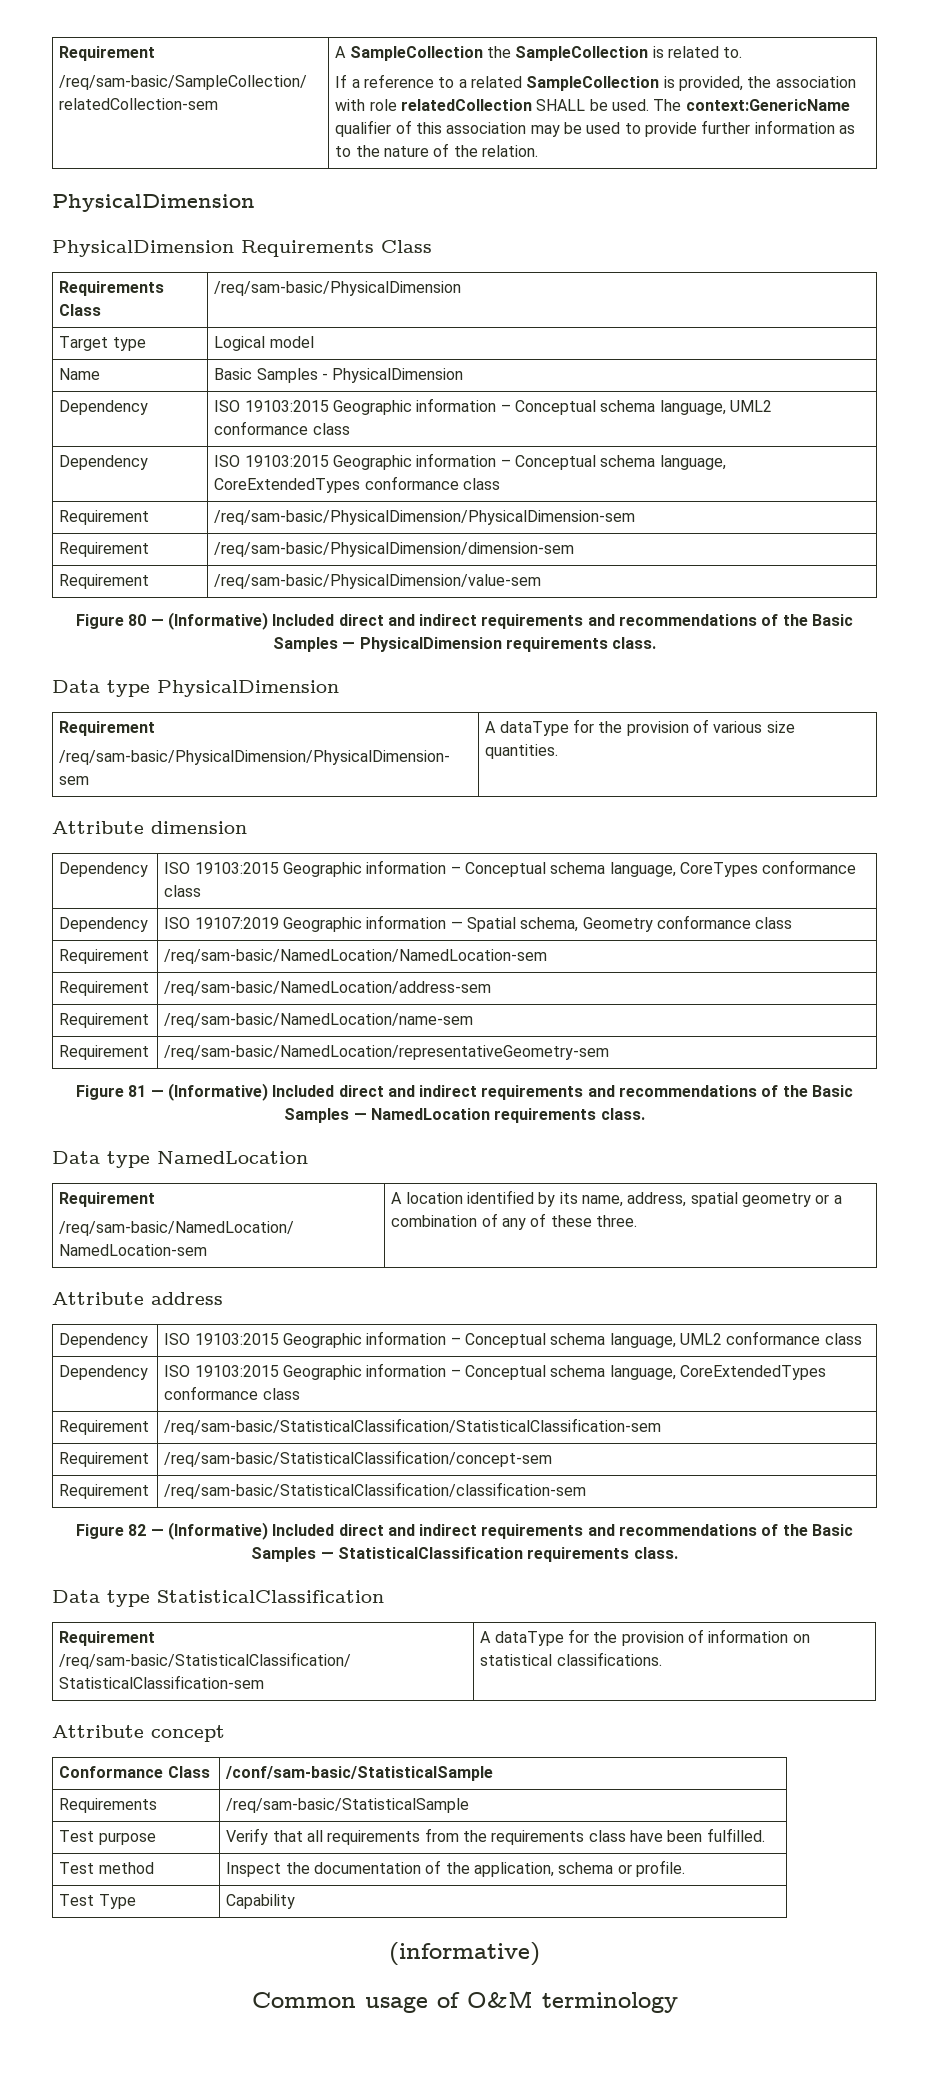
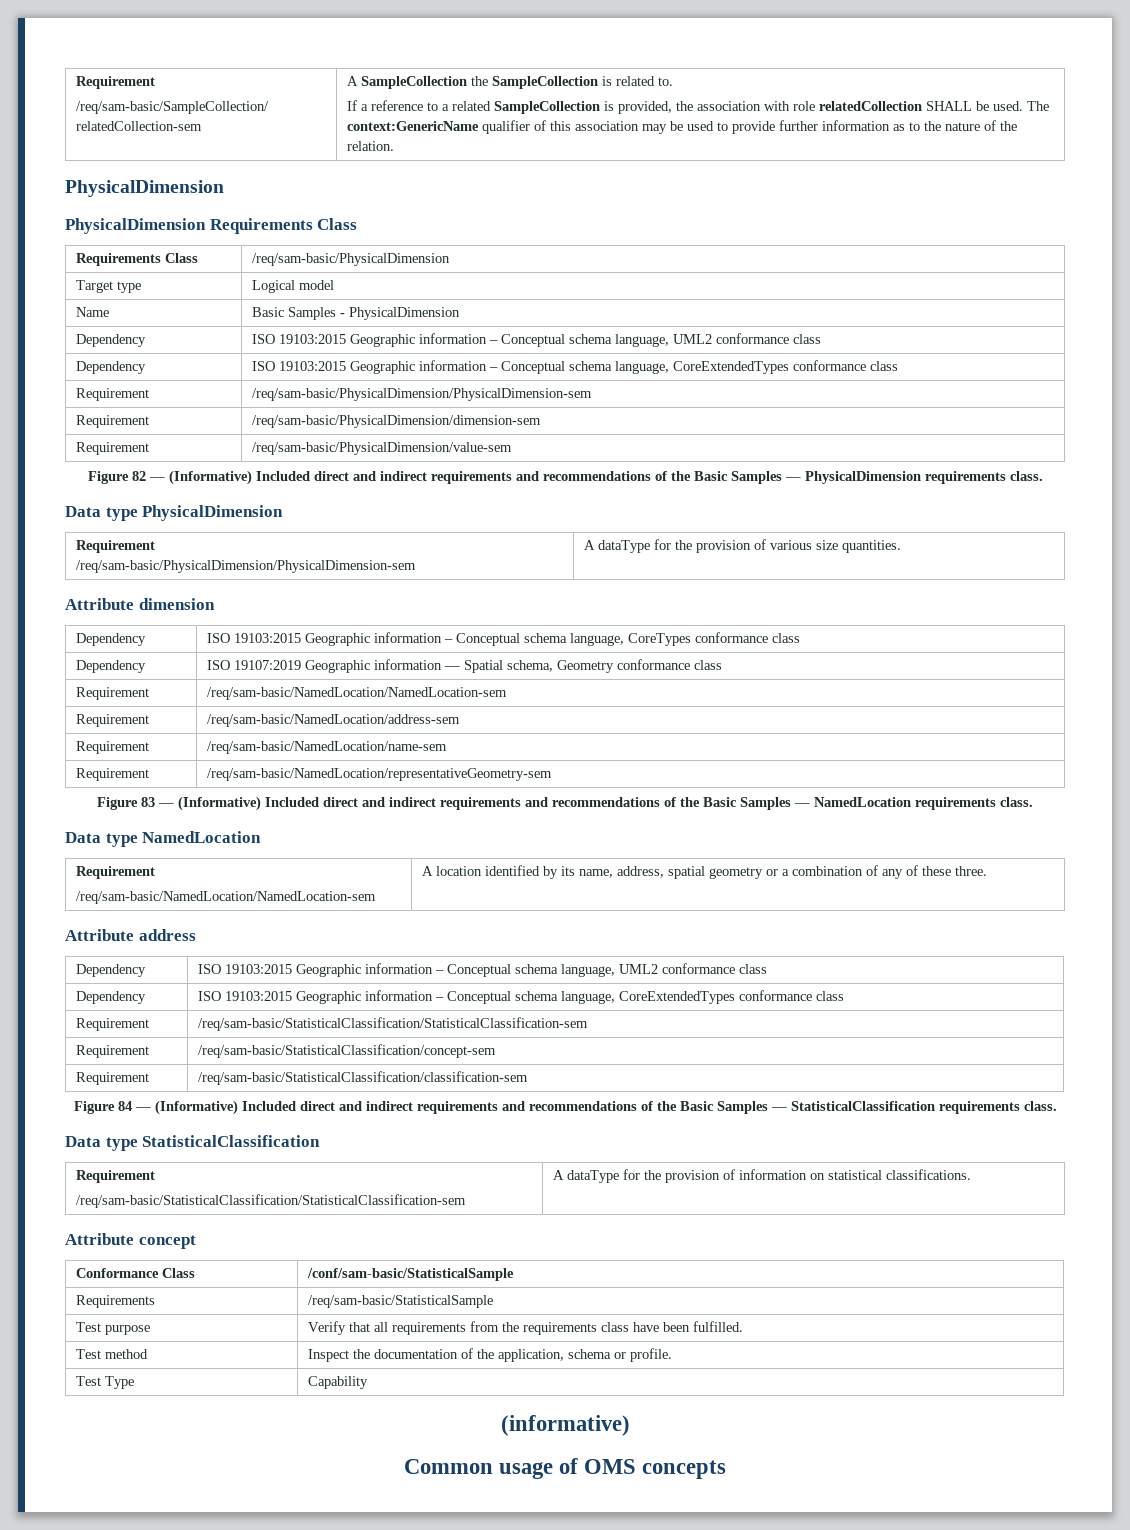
- Figure 80 — (Informative) Included direct and indirect requirements and recommendations of the Basic Samples — PhysicalDimension requirements class.
+ Figure 82 — (Informative) Included direct and indirect requirements and recommendations of the Basic Samples — PhysicalDimension requirements class.
- Figure 81 — (Informative) Included direct and indirect requirements and recommendations of the Basic Samples — NamedLocation requirements class.
+ Figure 83 — (Informative) Included direct and indirect requirements and recommendations of the Basic Samples — NamedLocation requirements class.
- Figure 82 — (Informative) Included direct and indirect requirements and recommendations of the Basic Samples — StatisticalClassification requirements class.
+ Figure 84 — (Informative) Included direct and indirect requirements and recommendations of the Basic Samples — StatisticalClassification requirements class.
- Common usage of O&M terminology
+ Common usage of OMS concepts

